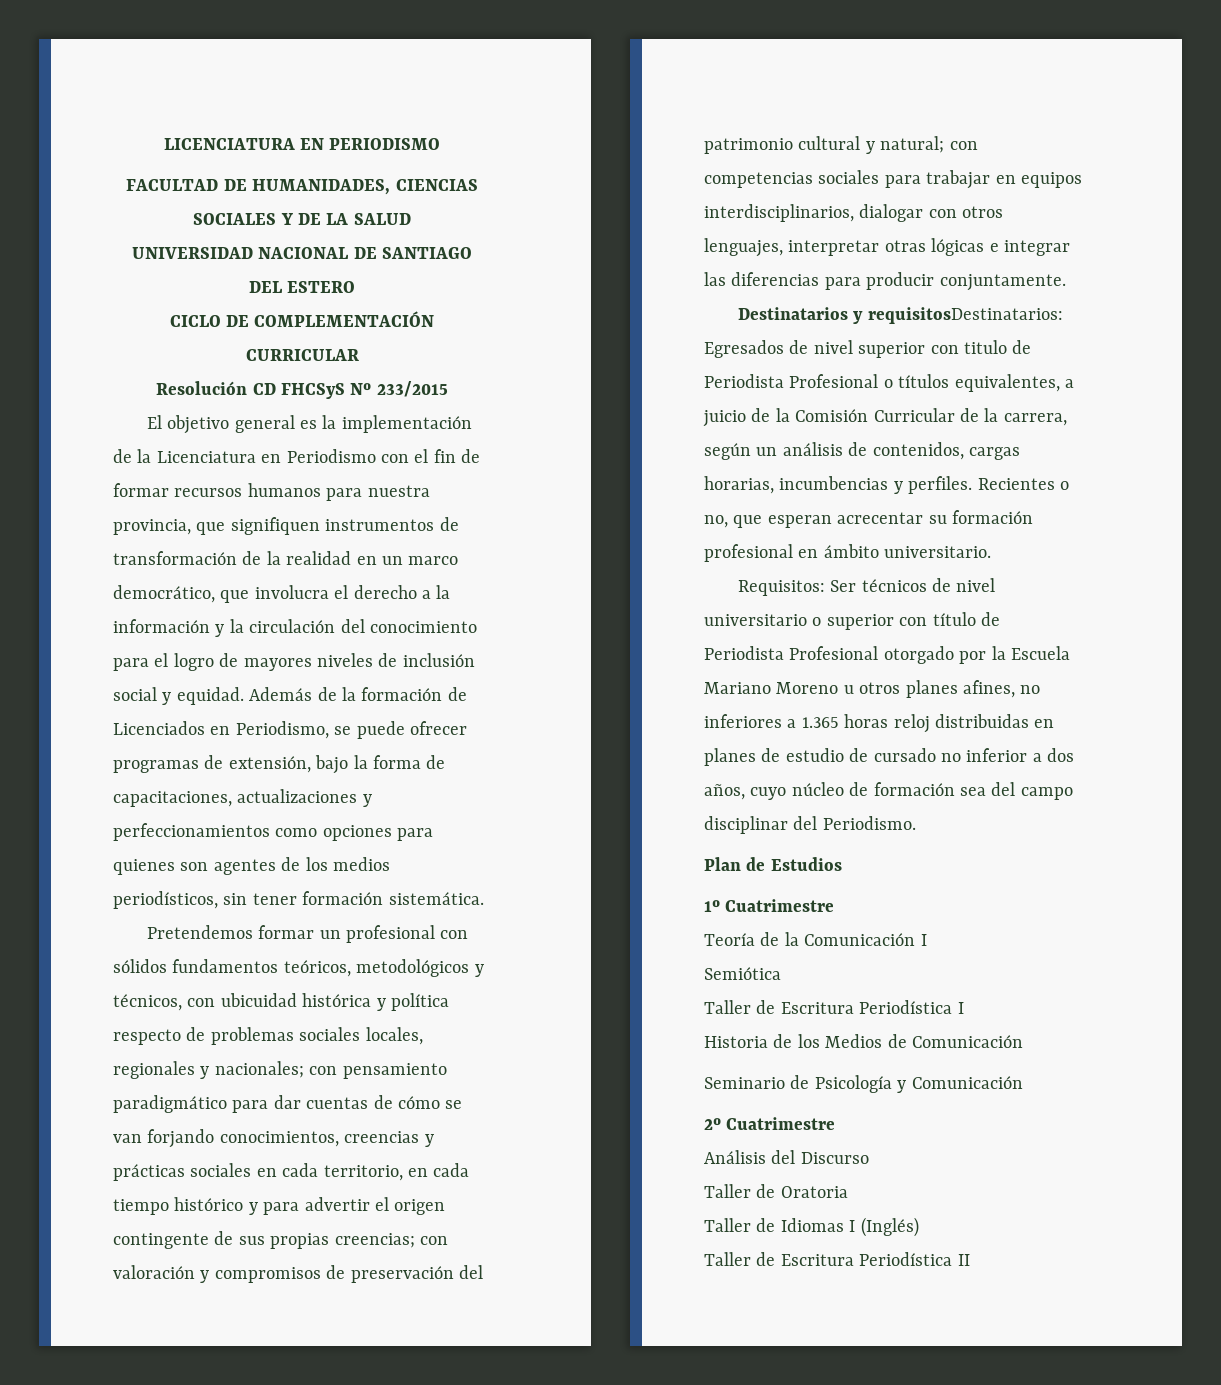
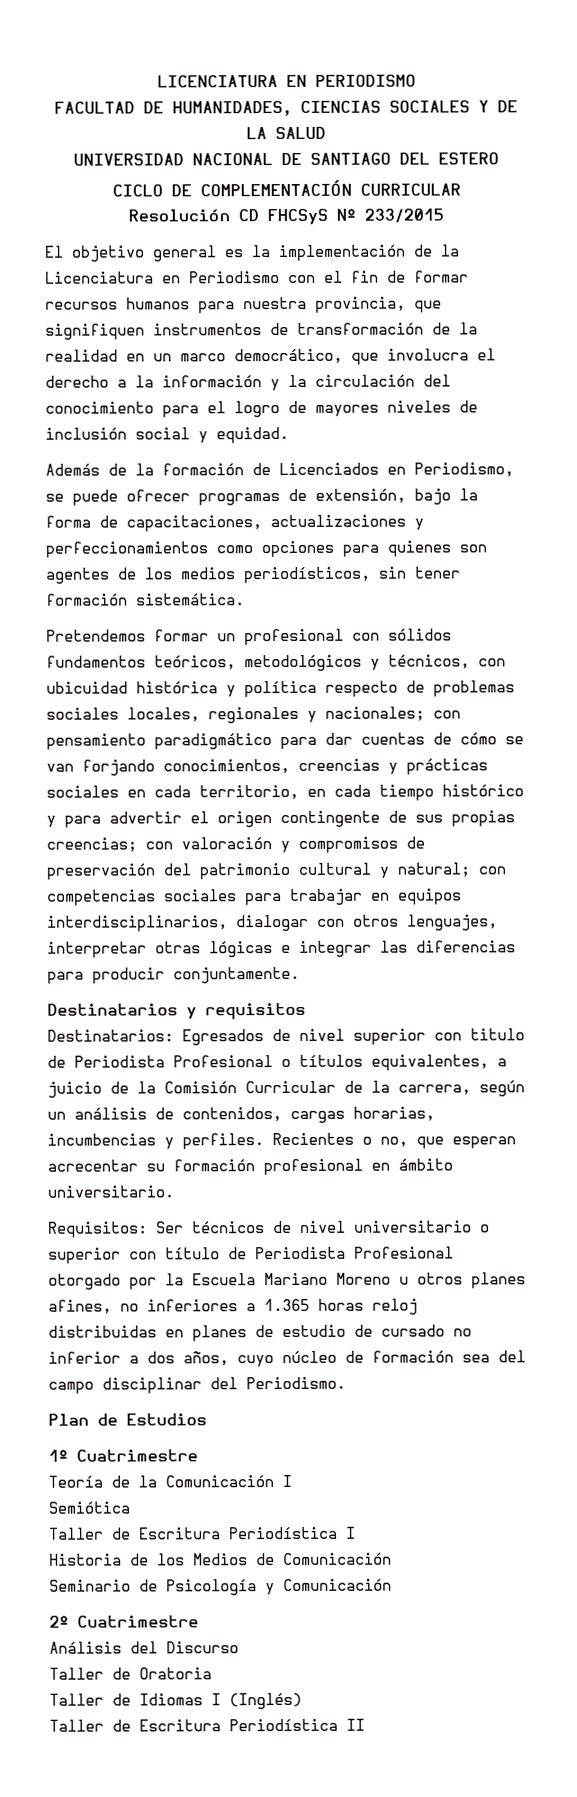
- El objetivo general es la implementación de la Licenciatura en Periodismo con el fin de formar recursos humanos para nuestra provincia, que signifiquen instrumentos de transformación de la realidad en un marco democrático, que involucra el derecho a la información y la circulación del conocimiento para el logro de mayores niveles de inclusión social y equidad. Además de la formación de Licenciados en Periodismo, se puede ofrecer programas de extensión, bajo la forma de capacitaciones, actualizaciones y perfeccionamientos como opciones para quienes son agentes de los medios periodísticos, sin tener formación sistemática.
+ El objetivo general es la implementación de la Licenciatura en Periodismo con el fin de formar recursos humanos para nuestra provincia, que signifiquen instrumentos de transformación de la realidad en un marco democrático, que involucra el derecho a la información y la circulación del conocimiento para el logro de mayores niveles de inclusión social y equidad.
+ Además de la formación de Licenciados en Periodismo, se puede ofrecer programas de extensión, bajo la forma de capacitaciones, actualizaciones y perfeccionamientos como opciones para quienes son agentes de los medios periodísticos, sin tener formación sistemática.
- Destinatarios y requisitosDestinatarios: Egresados de nivel superior con titulo de Periodista Profesional o títulos equivalentes, a juicio de la Comisión Curricular de la carrera, según un análisis de contenidos, cargas horarias, incumbencias y perfiles.
+ Destinatarios y requisitos
+ Destinatarios: Egresados de nivel superior con titulo de Periodista Profesional o títulos equivalentes, a juicio de la Comisión Curricular de la carrera, según un análisis de contenidos, cargas horarias, incumbencias y perfiles.

